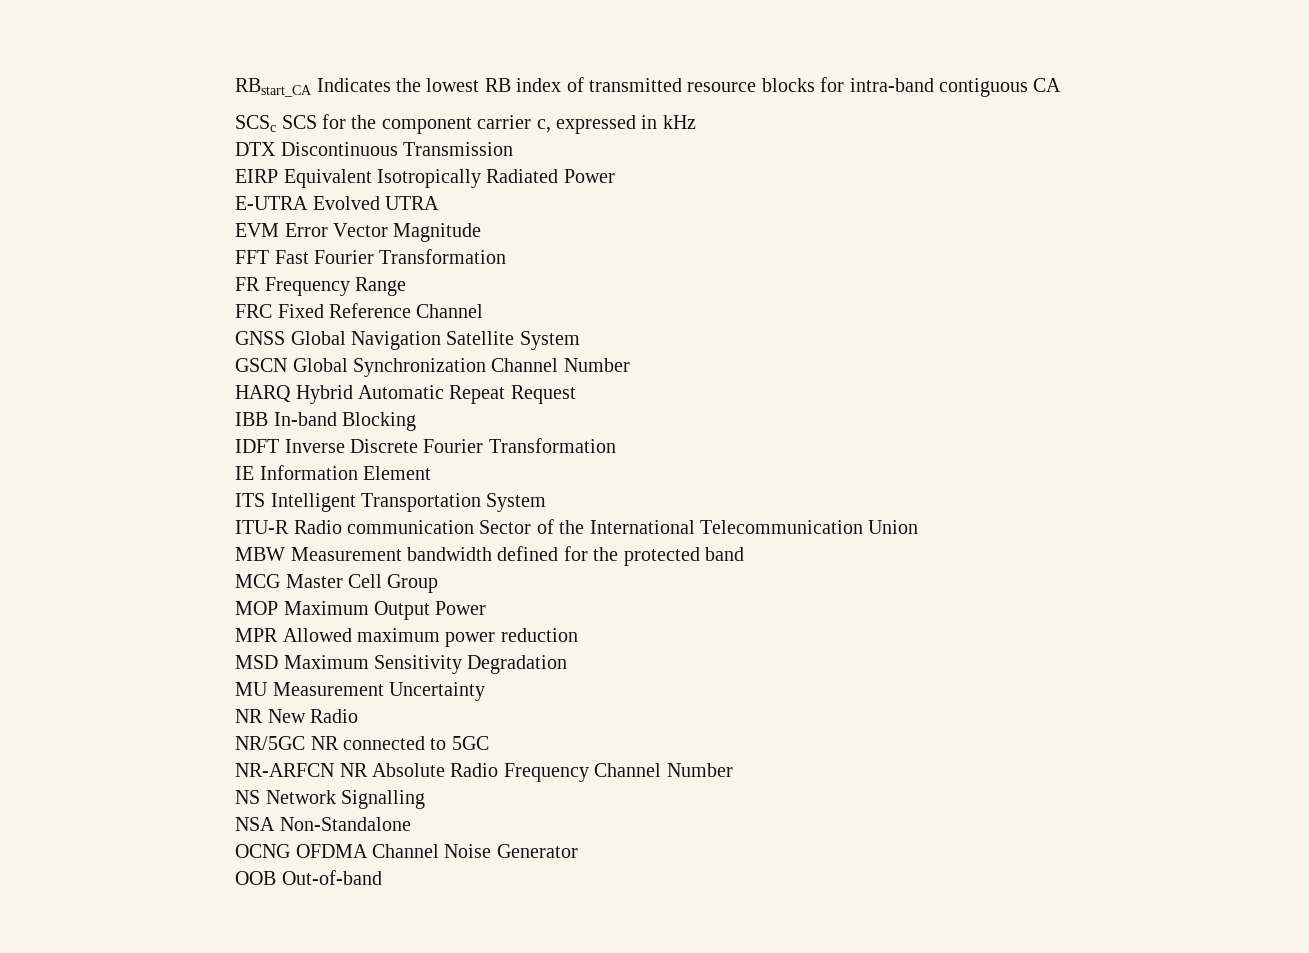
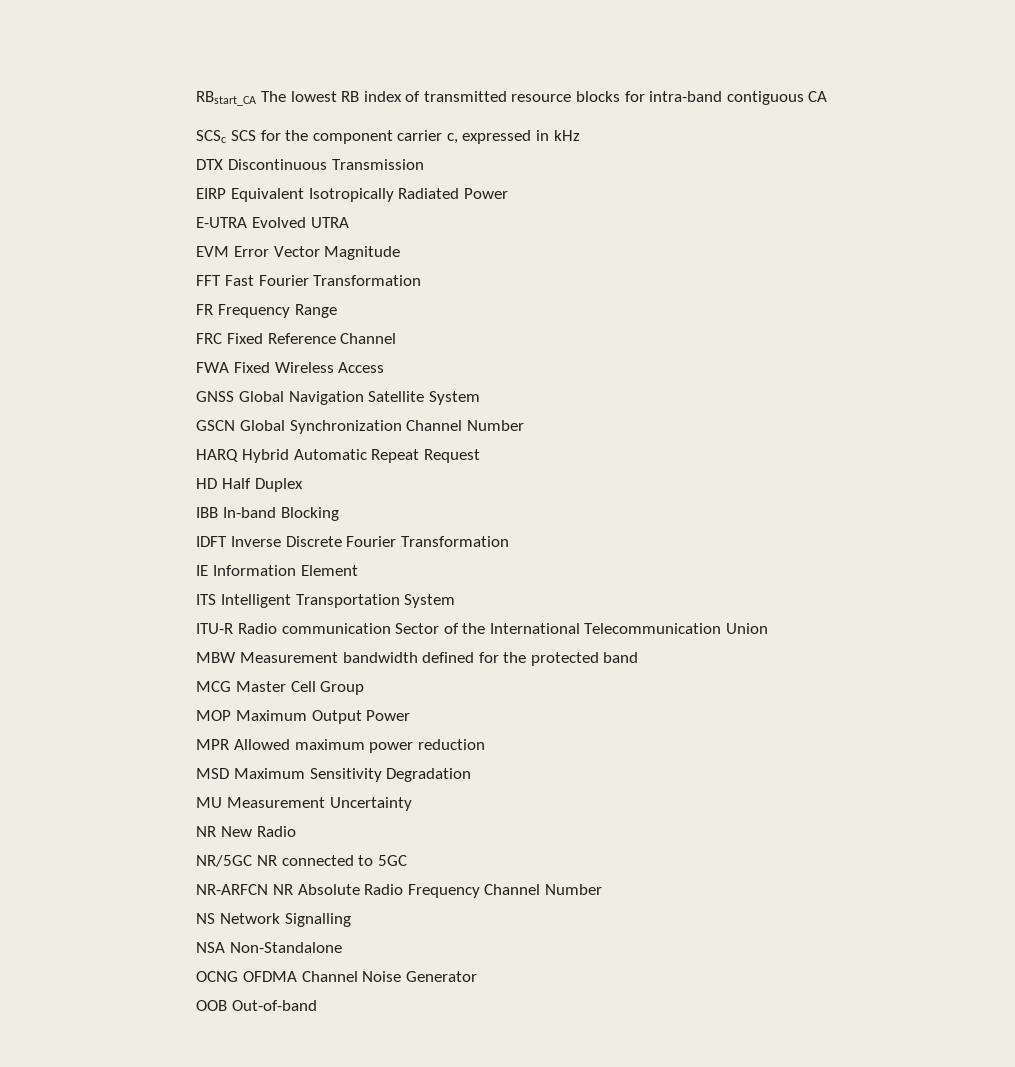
- RBstart_CA Indicates the lowest RB index of transmitted resource blocks for intra-band contiguous CA
+ RBstart_CA The lowest RB index of transmitted resource blocks for intra-band contiguous CA
+ FWA Fixed Wireless Access
+ HD Half Duplex

